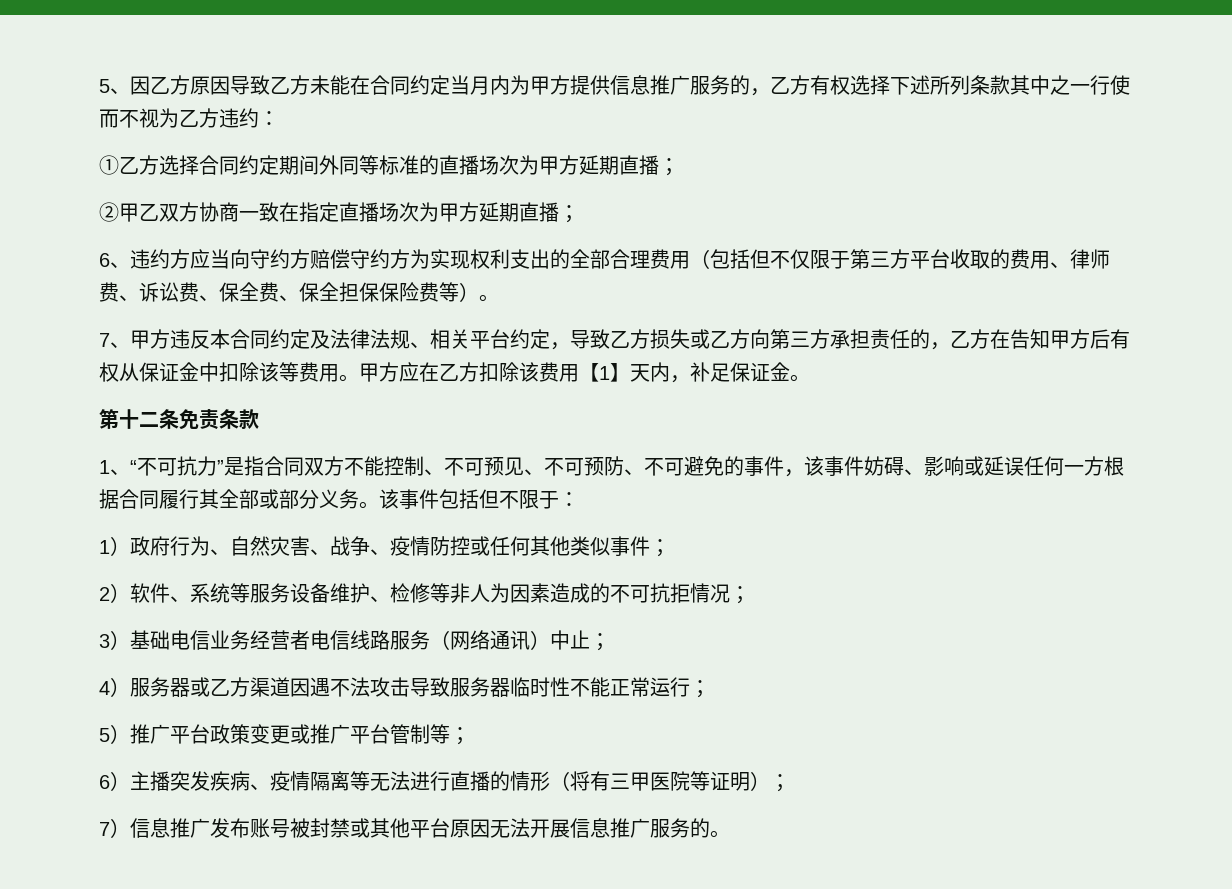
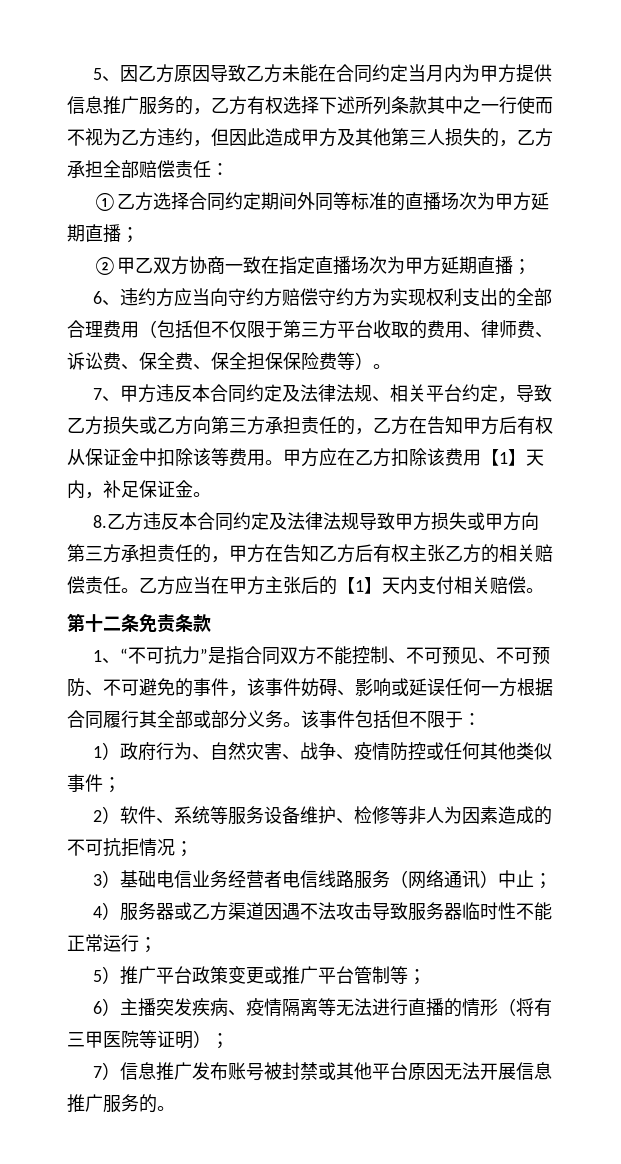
- 5、因乙方原因导致乙方未能在合同约定当月内为甲方提供信息推广服务的，乙方有权选择下述所列条款其中之一行使而不视为乙方违约：
+ 5、因乙方原因导致乙方未能在合同约定当月内为甲方提供信息推广服务的，乙方有权选择下述所列条款其中之一行使而不视为乙方违约，但因此造成甲方及其他第三人损失的，乙方承担全部赔偿责任：
+ 8.乙方违反本合同约定及法律法规导致甲方损失或甲方向第三方承担责任的，甲方在告知乙方后有权主张乙方的相关赔偿责任。乙方应当在甲方主张后的【1】天内支付相关赔偿。

